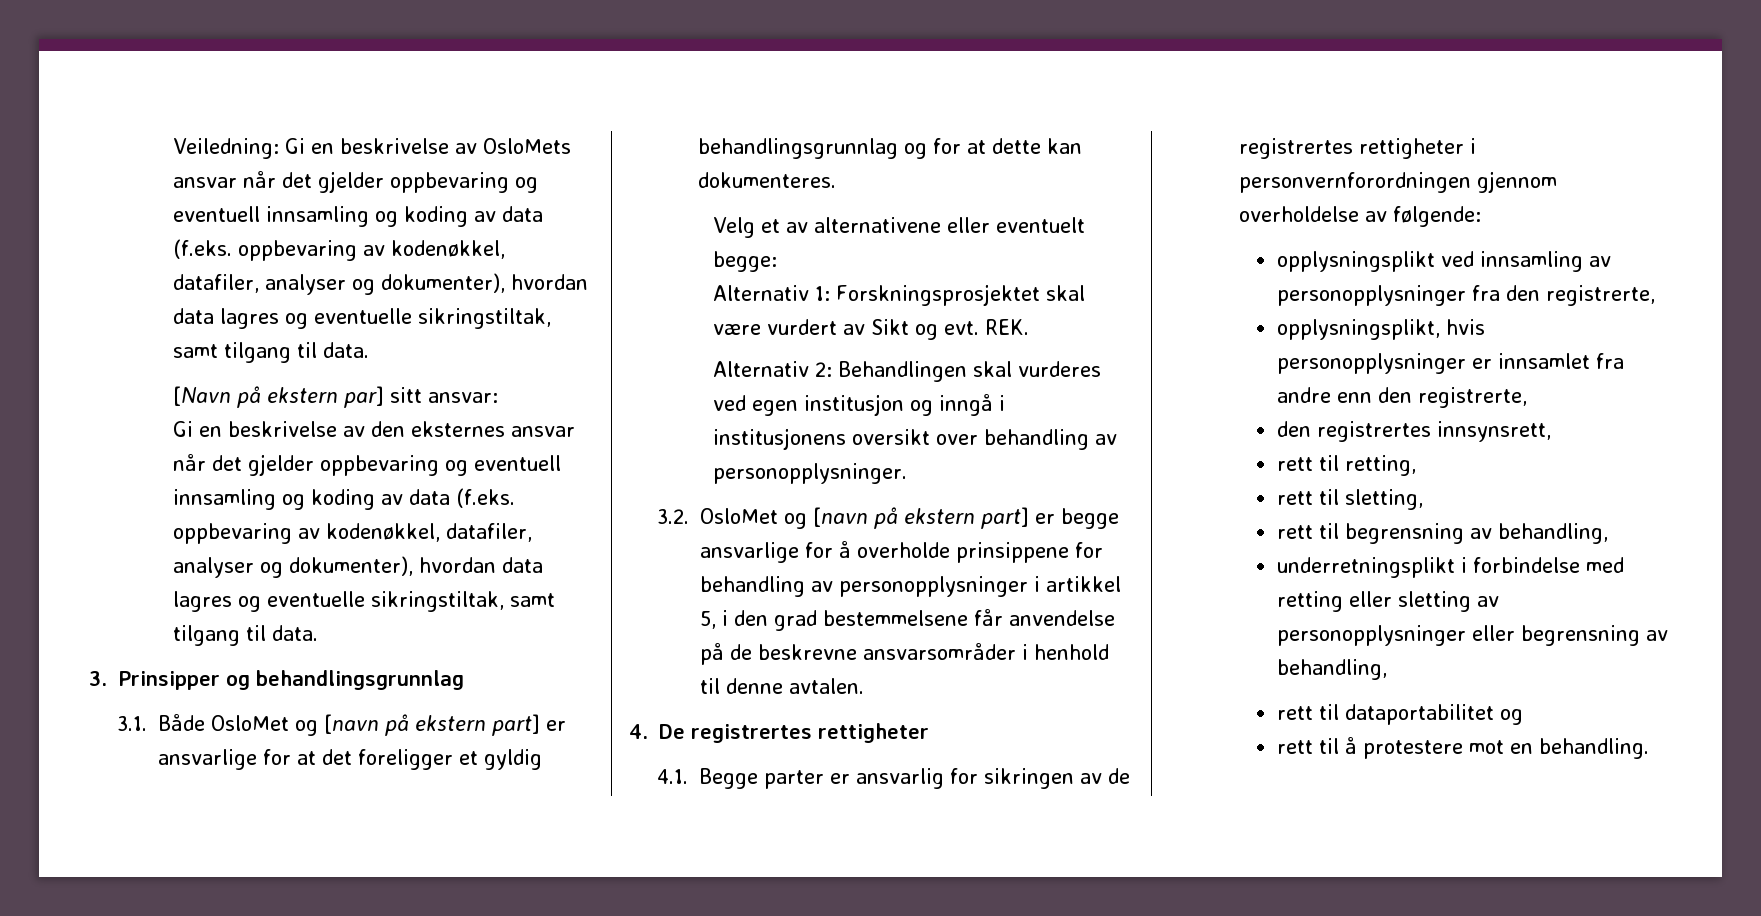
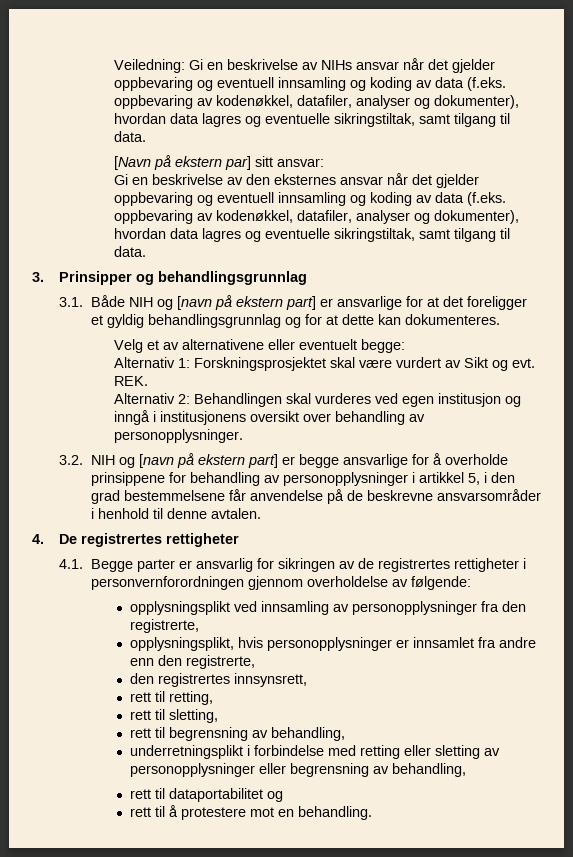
- Veiledning: Gi en beskrivelse av OsloMets ansvar når det gjelder oppbevaring og eventuell innsamling og koding av data (f.eks. oppbevaring av kodenøkkel, datafiler, analyser og dokumenter), hvordan data lagres og eventuelle sikringstiltak, samt tilgang til data.
+ Veiledning: Gi en beskrivelse av NIHs ansvar når det gjelder oppbevaring og eventuell innsamling og koding av data (f.eks. oppbevaring av kodenøkkel, datafiler, analyser og dokumenter), hvordan data lagres og eventuelle sikringstiltak, samt tilgang til data.
- 3.1. Både OsloMet og [navn på ekstern part] er ansvarlige for at det foreligger et gyldig behandlingsgrunnlag og for at dette kan dokumenteres.
+ 3.1. Både NIH og [navn på ekstern part] er ansvarlige for at det foreligger et gyldig behandlingsgrunnlag og for at dette kan dokumenteres.
- 3.2. OsloMet og [navn på ekstern part] er begge ansvarlige for å overholde prinsippene for behandling av personopplysninger i artikkel 5, i den grad bestemmelsene får anvendelse på de beskrevne ansvarsområder i henhold til denne avtalen.
+ 3.2. NIH og [navn på ekstern part] er begge ansvarlige for å overholde prinsippene for behandling av personopplysninger i artikkel 5, i den grad bestemmelsene får anvendelse på de beskrevne ansvarsområder i henhold til denne avtalen.

